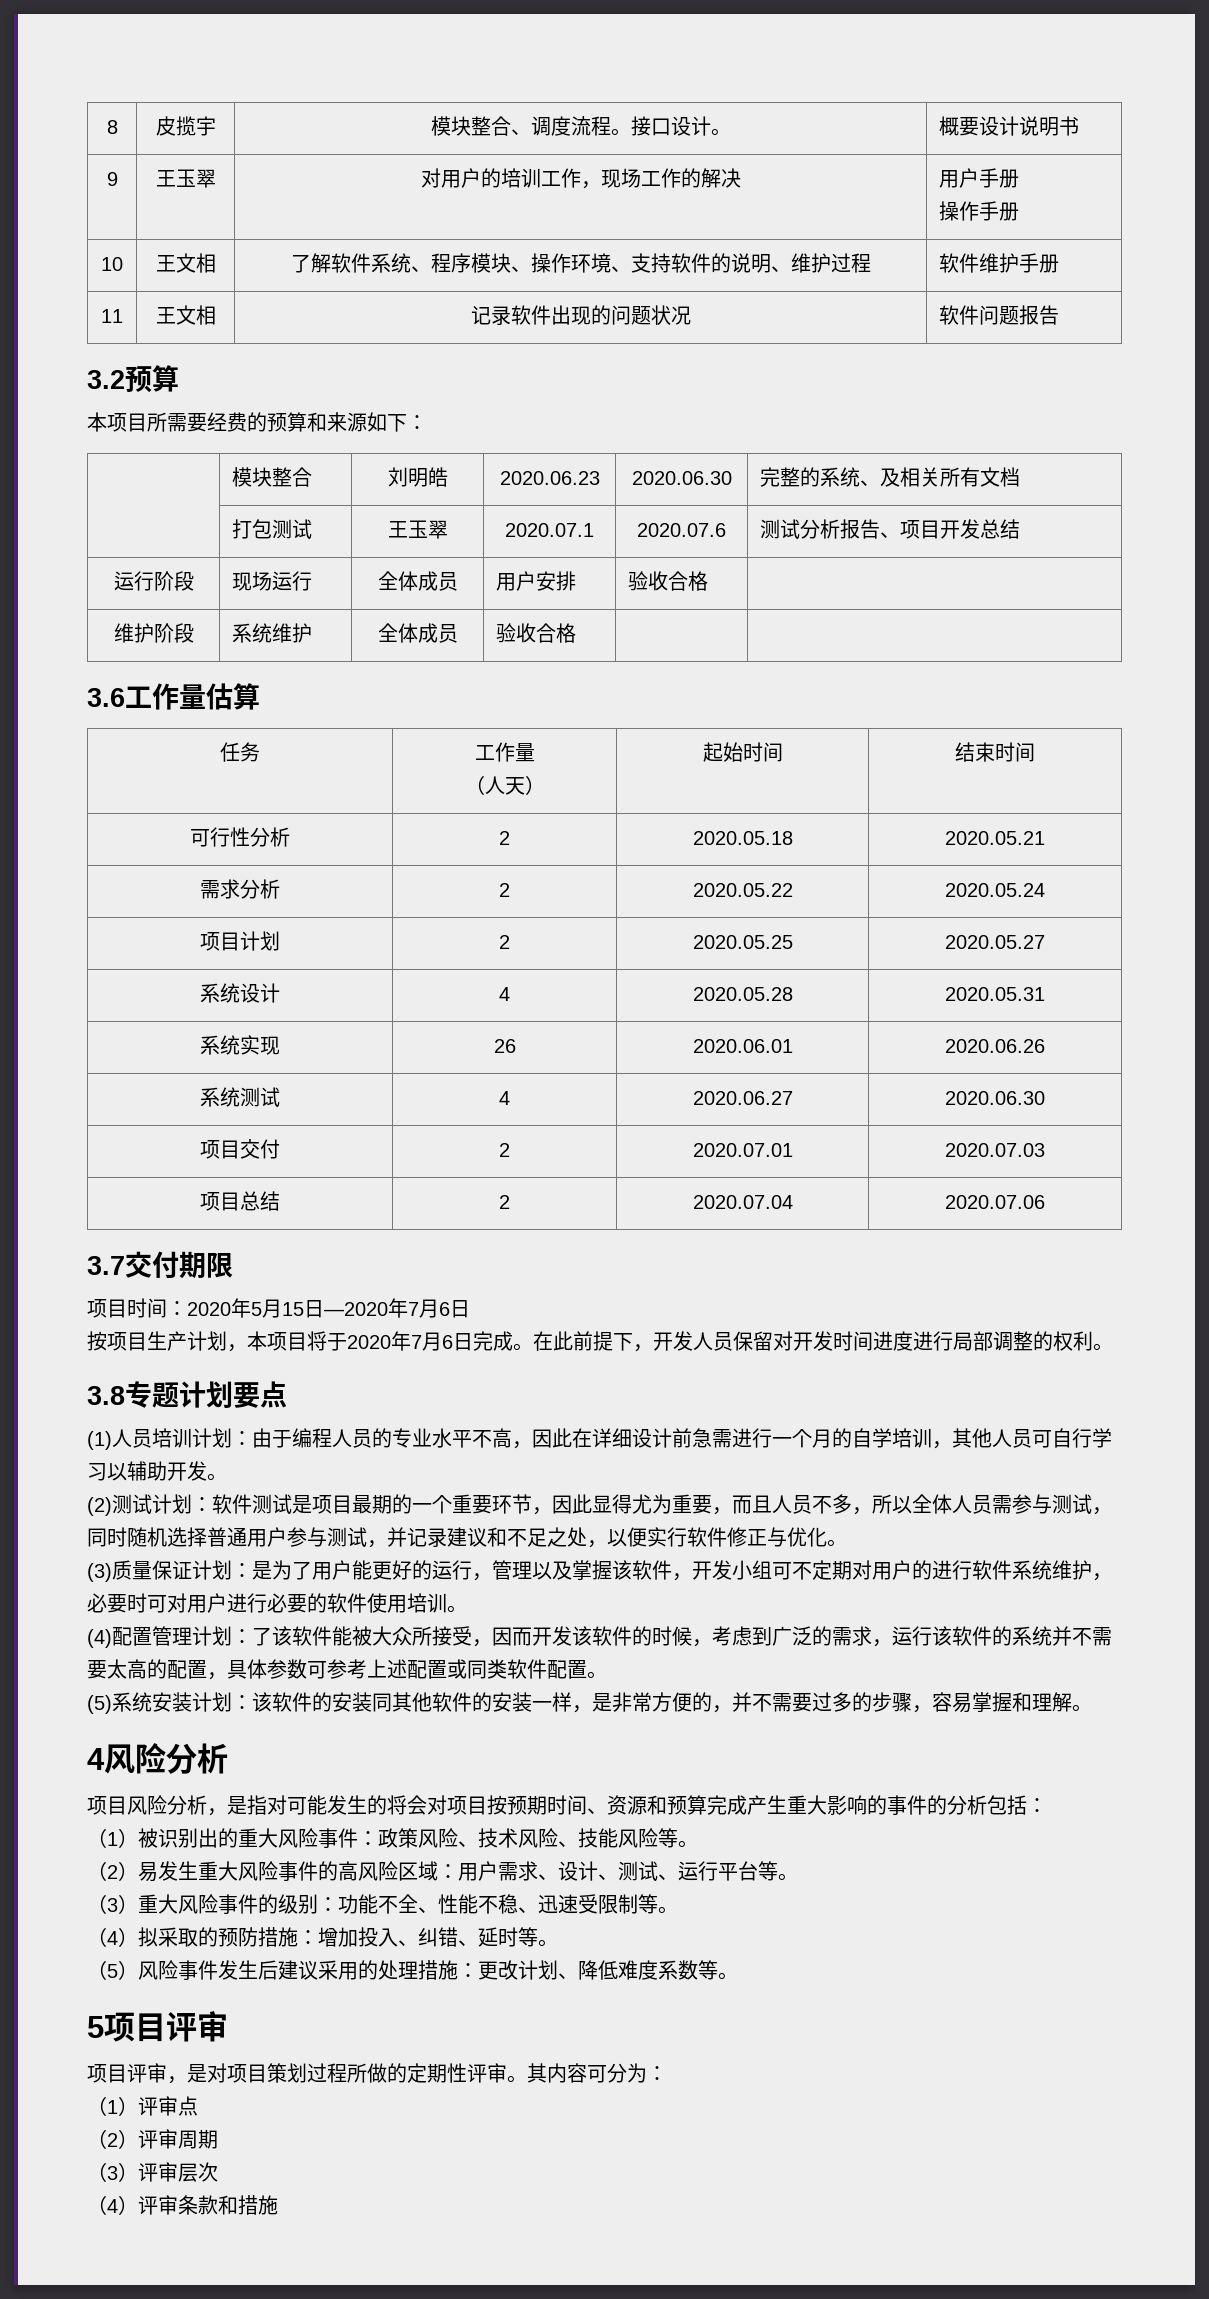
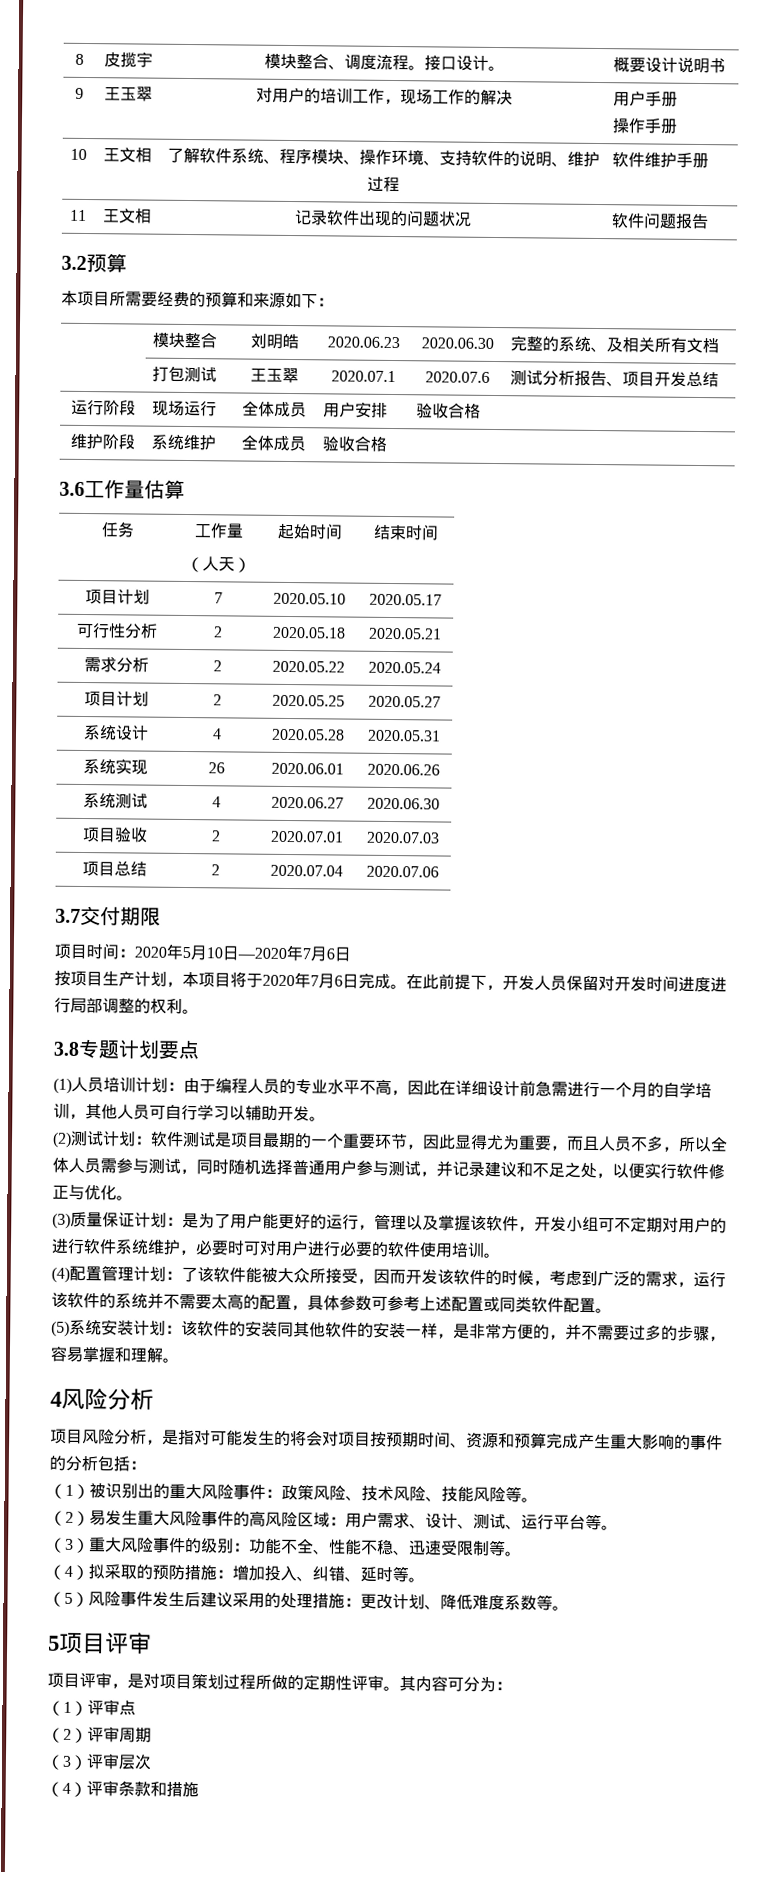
+ 项目计划 | 7 | 2020.05.10 | 2020.05.17
- 项目交付 | 2 | 2020.07.01 | 2020.07.03
+ 项目验收 | 2 | 2020.07.01 | 2020.07.03
- 项目时间：2020年5月15日—2020年7月6日
+ 项目时间：2020年5月10日—2020年7月6日

